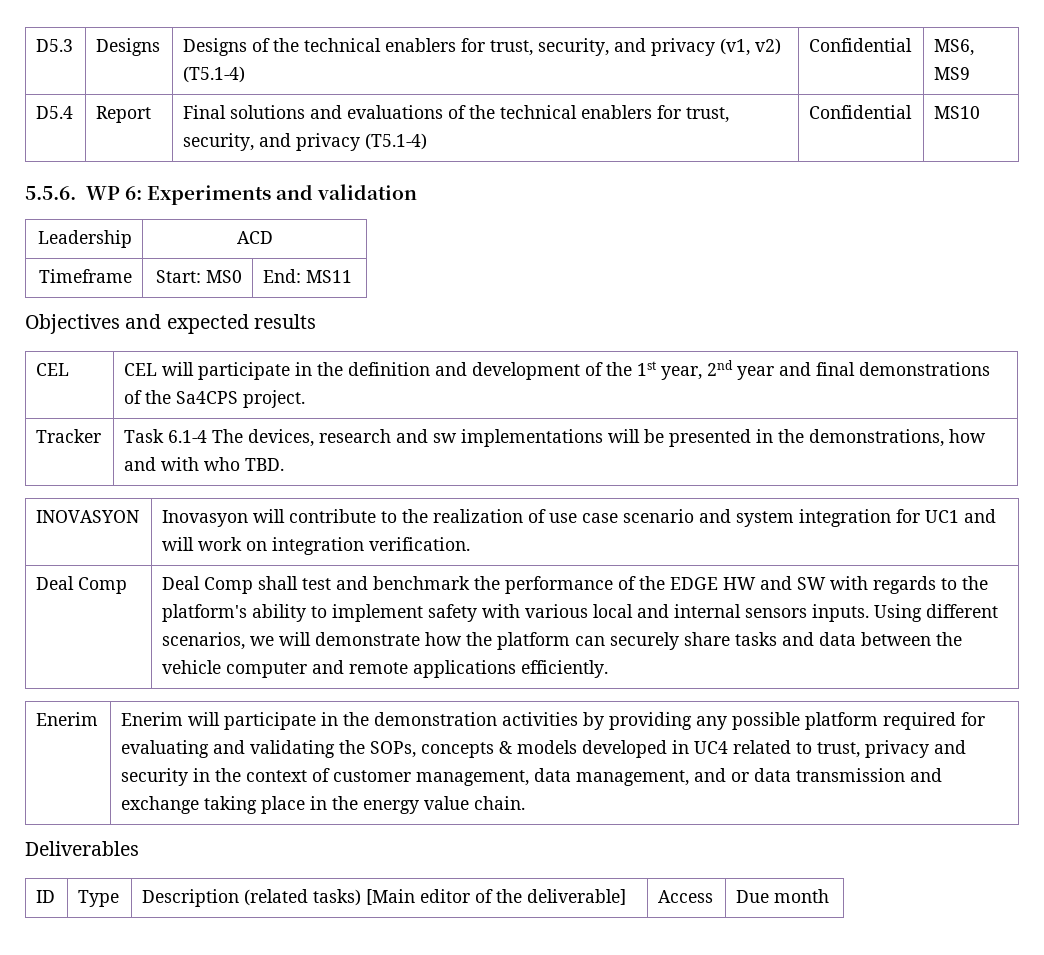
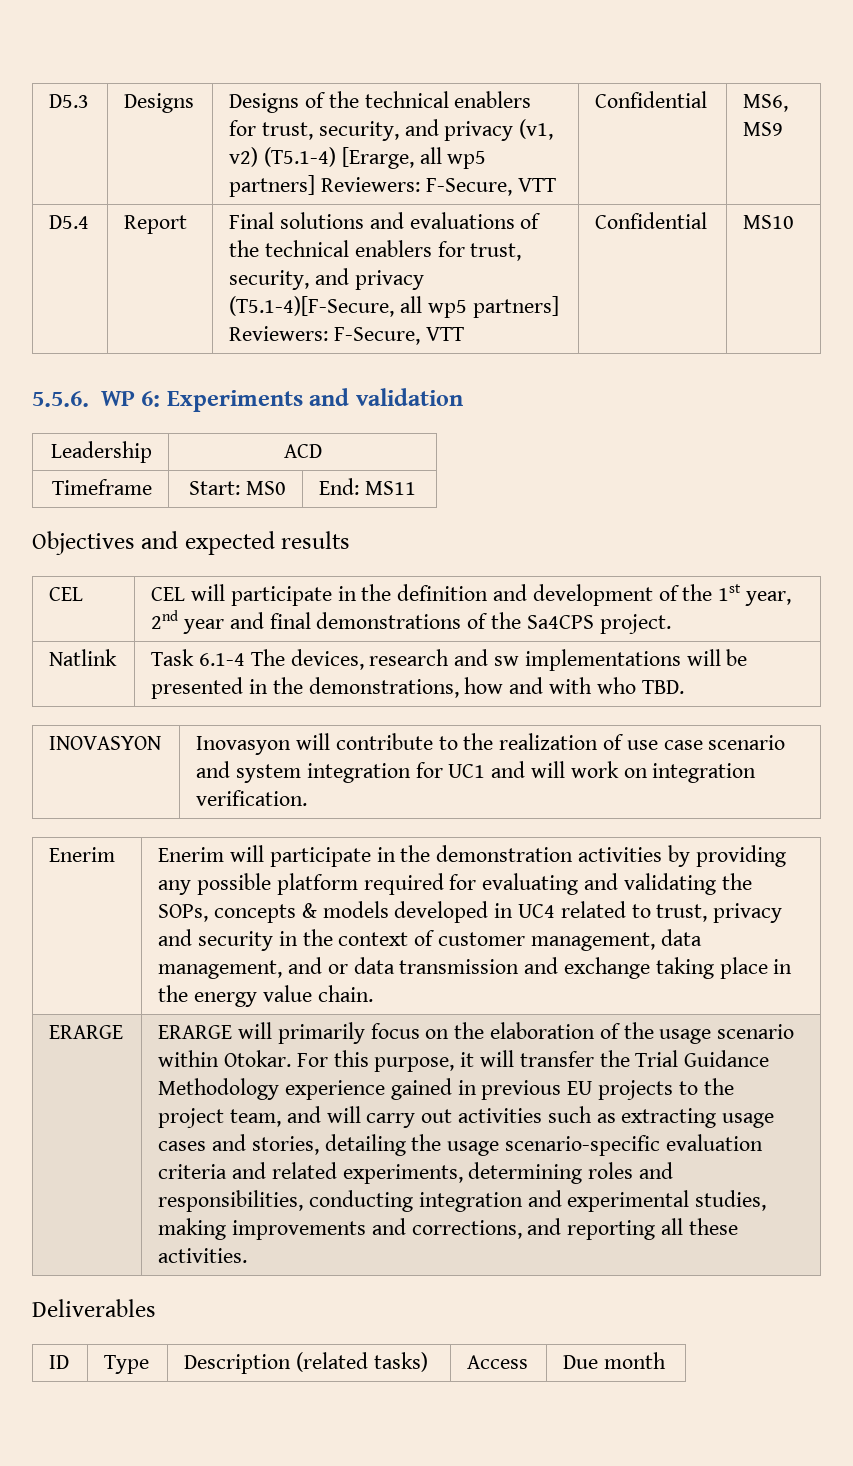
- D5.3 | Designs | Designs of the technical enablers for trust, security, and privacy (v1, v2) (T5.1-4) | Confidential | MS6, MS9
+ D5.3 | Designs | Designs of the technical enablers for trust, security, and privacy (v1, v2) (T5.1-4) [Erarge, all wp5 partners] Reviewers: F-Secure, VTT | Confidential | MS6, MS9
- D5.4 | Report | Final solutions and evaluations of the technical enablers for trust, security, and privacy (T5.1-4) | Confidential | MS10
+ D5.4 | Report | Final solutions and evaluations of the technical enablers for trust, security, and privacy (T5.1-4)[F-Secure, all wp5 partners] Reviewers: F-Secure, VTT | Confidential | MS10
- Tracker | Task 6.1-4 The devices, research and sw implementations will be presented in the demonstrations, how and with who TBD.
+ Natlink | Task 6.1-4 The devices, research and sw implementations will be presented in the demonstrations, how and with who TBD.
- Deal Comp | Deal Comp shall test and benchmark the performance of the EDGE HW and SW with regards to the platform's ability to implement safety with various local and internal sensors inputs. Using different scenarios, we will demonstrate how the platform can securely share tasks and data between the vehicle computer and remote applications efficiently.
+ ERARGE | ERARGE will primarily focus on the elaboration of the usage scenario within Otokar. For this purpose, it will transfer the Trial Guidance Methodology experience gained in previous EU projects to the project team, and will carry out activities such as extracting usage cases and stories, detailing the usage scenario-specific evaluation criteria and related experiments, determining roles and responsibilities, conducting integration and experimental studies, making improvements and corrections, and reporting all these activities.
- ID | Type | Description (related tasks) [Main editor of the deliverable] | Access | Due month
+ ID | Type | Description (related tasks) | Access | Due month

